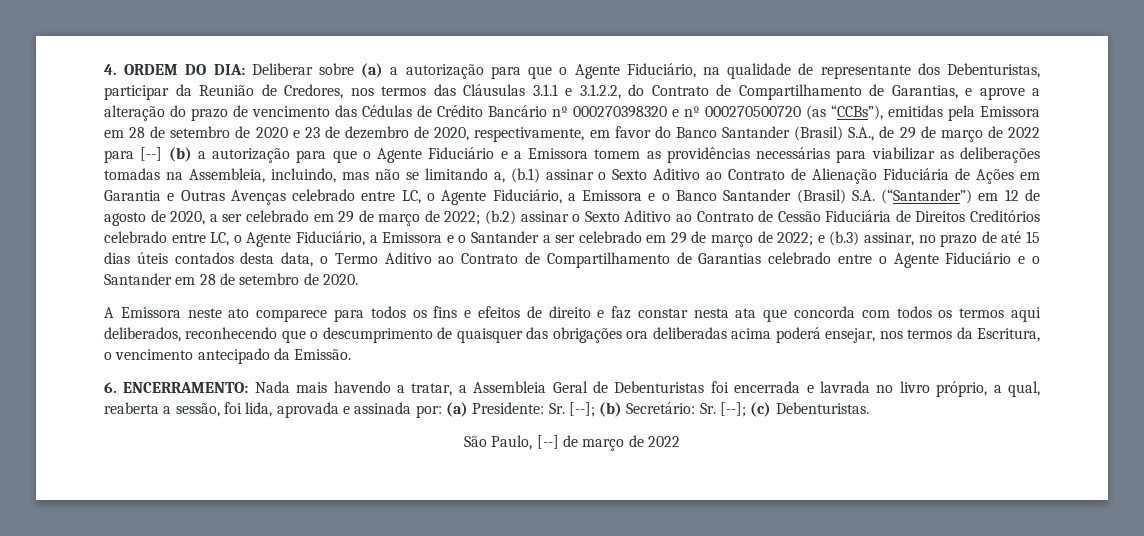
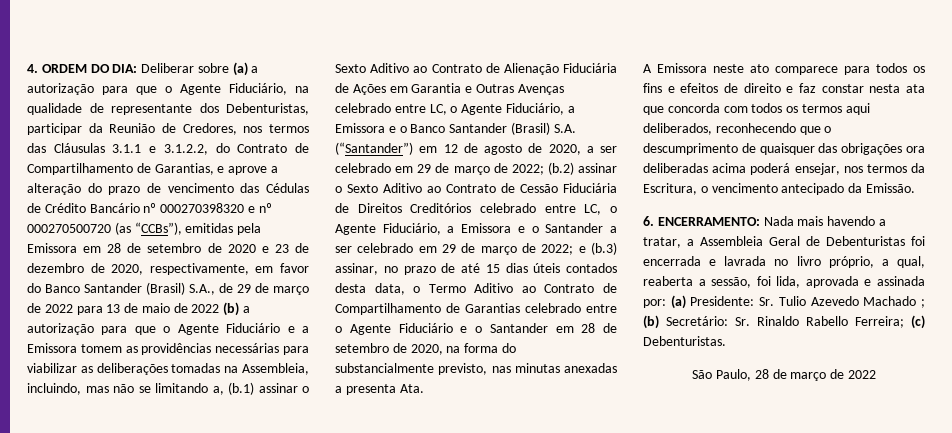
- Deliberar sobre (a) a autorização para que o Agente Fiduciário, na qualidade de representante dos Debenturistas, participar da Reunião de Credores, nos termos das Cláusulas 3.1.1 e 3.1.2.2, do Contrato de Compartilhamento de Garantias, e aprove a alteração do prazo de vencimento das Cédulas de Crédito Bancário nº 000270398320 e nº 000270500720 (as “CCBs”), emitidas pela Emissora em 28 de setembro de 2020 e 23 de dezembro de 2020, respectivamente, em favor do Banco Santander (Brasil) S.A., de 29 de março de 2022 para [--] (b) a autorização para que o Agente Fiduciário e a Emissora tomem as providências necessárias para viabilizar as deliberações tomadas na Assembleia, incluindo, mas não se limitando a, (b.1) assinar o Sexto Aditivo ao Contrato de Alienação Fiduciária de Ações em Garantia e Outras Avenças celebrado entre LC, o Agente Fiduciário, a Emissora e o Banco Santander (Brasil) S.A. (“Santander”) em 12 de agosto de 2020, a ser celebrado em 29 de março de 2022;
+ Deliberar sobre (a) a autorização para que o Agente Fiduciário, na qualidade de representante dos Debenturistas, participar da Reunião de Credores, nos termos das Cláusulas 3.1.1 e 3.1.2.2, do Contrato de Compartilhamento de Garantias, e aprove a alteração do prazo de vencimento das Cédulas de Crédito Bancário nº 000270398320 e nº 000270500720 (as “CCBs”), emitidas pela Emissora em 28 de setembro de 2020 e 23 de dezembro de 2020, respectivamente, em favor do Banco Santander (Brasil) S.A., de 29 de março de 2022 para 13 de maio de 2022 (b) a autorização para que o Agente Fiduciário e a Emissora tomem as providências necessárias para viabilizar as deliberações tomadas na Assembleia, incluindo, mas não se limitando a, (b.1) assinar o Sexto Aditivo ao Contrato de Alienação Fiduciária de Ações em Garantia e Outras Avenças celebrado entre LC, o Agente Fiduciário, a Emissora e o Banco Santander (Brasil) S.A. (“Santander”) em 12 de agosto de 2020, a ser celebrado em 29 de março de 2022;
- e (b.3) assinar, no prazo de até 15 dias úteis contados desta data, o Termo Aditivo ao Contrato de Compartilhamento de Garantias celebrado entre o Agente Fiduciário e o Santander em 28 de setembro de 2020.
+ e (b.3) assinar, no prazo de até 15 dias úteis contados desta data, o Termo Aditivo ao Contrato de Compartilhamento de Garantias celebrado entre o Agente Fiduciário e o Santander em 28 de setembro de 2020, na forma do substancialmente previsto, nas minutas anexadas a presenta Ata.
- 6. ENCERRAMENTO: Nada mais havendo a tratar, a Assembleia Geral de Debenturistas foi encerrada e lavrada no livro próprio, a qual, reaberta a sessão, foi lida, aprovada e assinada por: (a) Presidente: Sr. [--]; (b) Secretário: Sr. [--]; (c) Debenturistas.
+ 6. ENCERRAMENTO: Nada mais havendo a tratar, a Assembleia Geral de Debenturistas foi encerrada e lavrada no livro próprio, a qual, reaberta a sessão, foi lida, aprovada e assinada por: (a) Presidente: Sr. Tulio Azevedo Machado ; (b) Secretário: Sr. Rinaldo Rabello Ferreira; (c) Debenturistas.
- São Paulo, [--] de março de 2022
+ São Paulo, 28 de março de 2022

